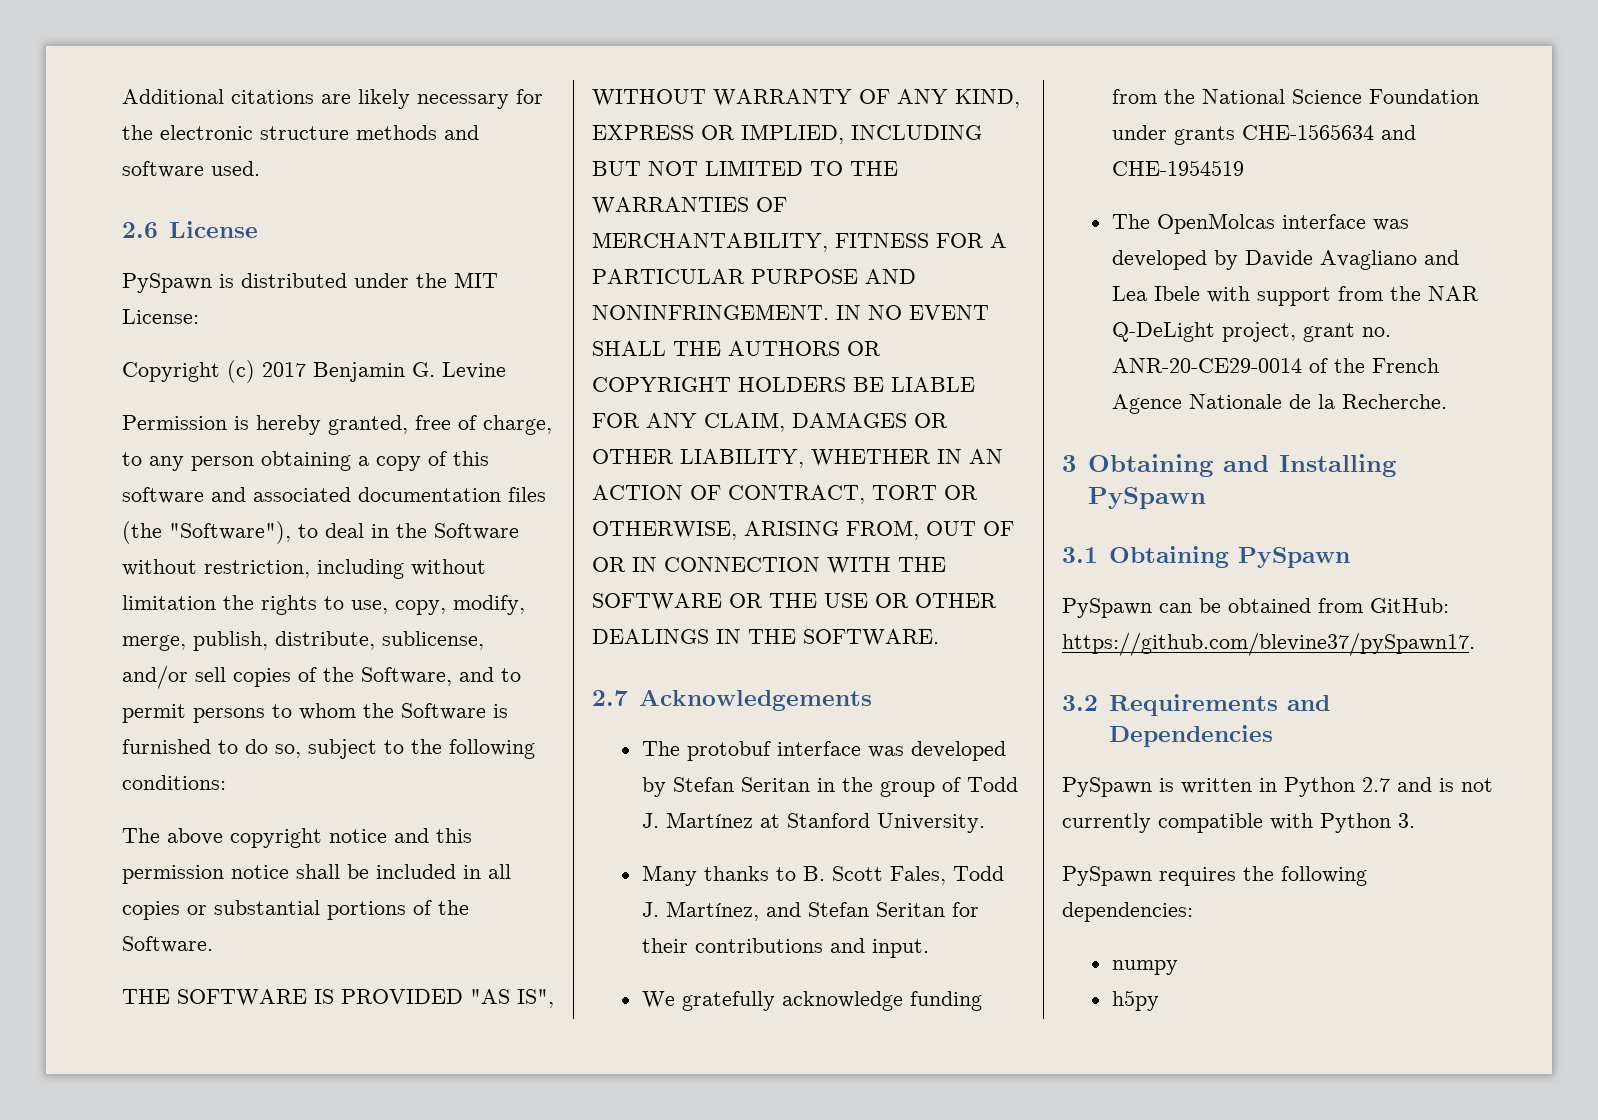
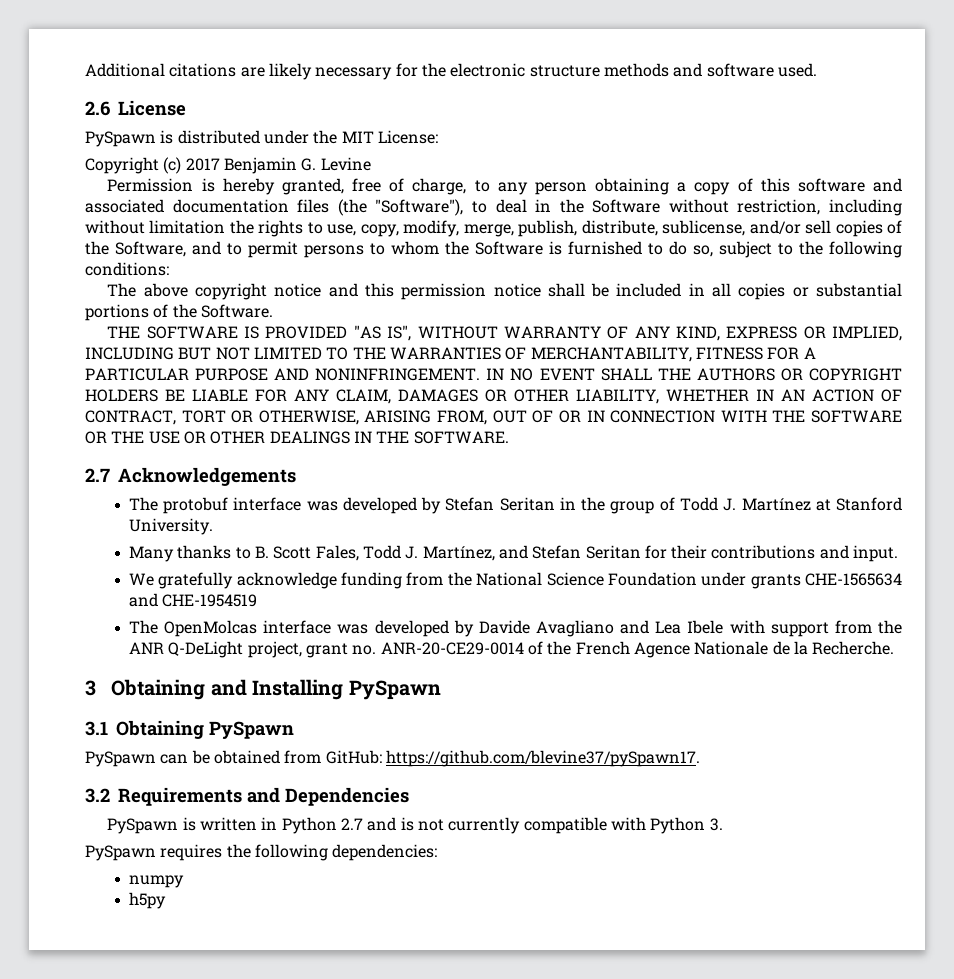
- The OpenMolcas interface was developed by Davide Avagliano and Lea Ibele with support from the NAR Q-DeLight project, grant no. ANR-20-CE29-0014 of the French Agence Nationale de la Recherche.
+ The OpenMolcas interface was developed by Davide Avagliano and Lea Ibele with support from the ANR Q-DeLight project, grant no. ANR-20-CE29-0014 of the French Agence Nationale de la Recherche.

